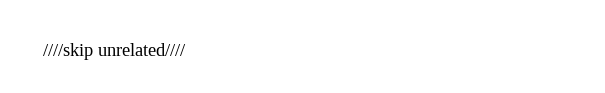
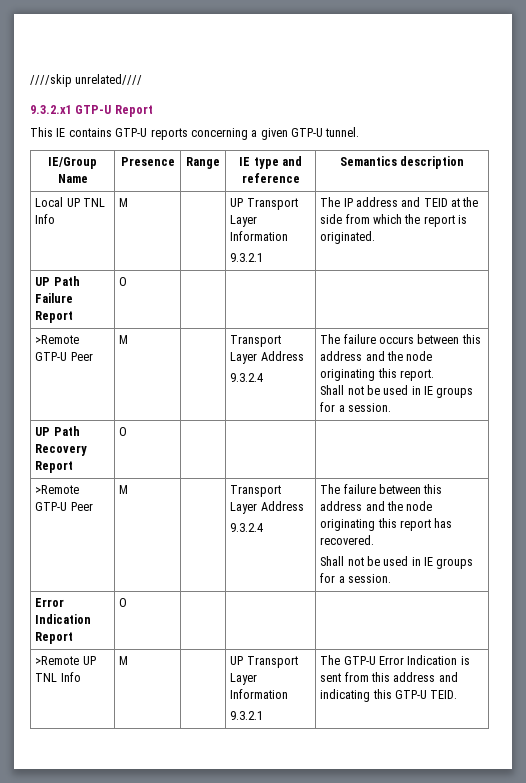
+ 9.3.2.x1 GTP-U Report
+ This IE contains GTP-U reports concerning a given GTP-U tunnel.
+ IE/Group Name | Presence | Range | IE type and reference | Semantics description
+ Local UP TNL Info | M | | UP Transport Layer Information
+ 9.3.2.1 | The IP address and TEID at the side from which the report is originated.
+ UP Path Failure Report | O | | |
+ >Remote GTP-U Peer | M | | Transport Layer Address
+ 9.3.2.4 | The failure occurs between this address and the node originating this report.
+ Shall not be used in IE groups for a session.
+ UP Path Recovery Report | O | | |
+ >Remote GTP-U Peer | M | | Transport Layer Address
+ 9.3.2.4 | The failure between this address and the node originating this report has recovered.
+ Shall not be used in IE groups for a session.
+ Error Indication Report | O | | |
+ >Remote UP TNL Info | M | | UP Transport Layer Information
+ 9.3.2.1 | The GTP-U Error Indication is sent from this address and indicating this GTP-U TEID.

